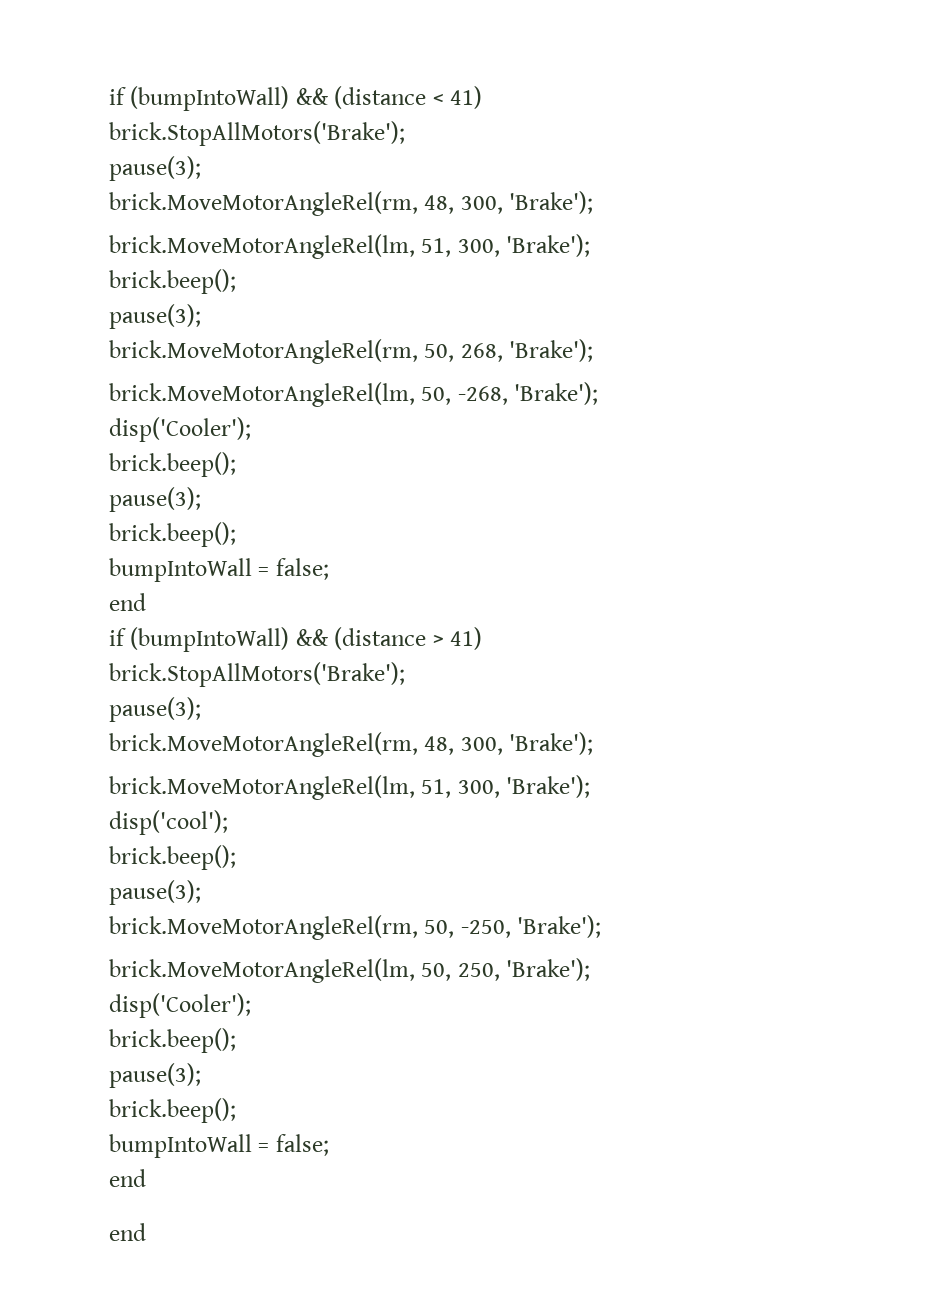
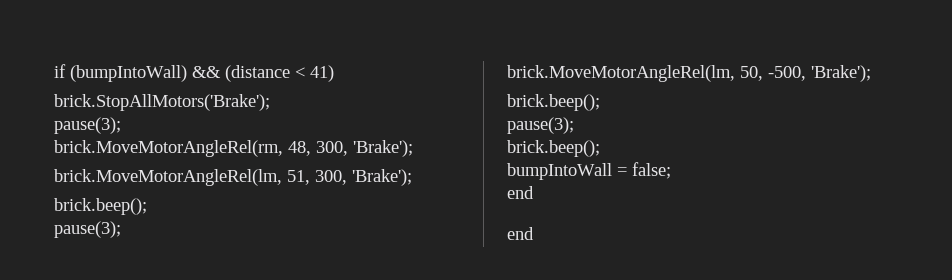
- brick.MoveMotorAngleRel(rm, 50, 268, 'Brake');
- brick.MoveMotorAngleRel(lm, 50, -268, 'Brake');
- disp('Cooler');
- brick.beep();
- pause(3);
- brick.beep();
- bumpIntoWall = false;
- end
- if (bumpIntoWall) && (distance > 41)
- brick.StopAllMotors('Brake');
- pause(3);
- brick.MoveMotorAngleRel(rm, 48, 300, 'Brake');
- brick.MoveMotorAngleRel(lm, 51, 300, 'Brake');
- disp('cool');
- brick.beep();
- pause(3);
- brick.MoveMotorAngleRel(rm, 50, -250, 'Brake');
- brick.MoveMotorAngleRel(lm, 50, 250, 'Brake');
- disp('Cooler');
+ brick.MoveMotorAngleRel(lm, 50, -500, 'Brake');

